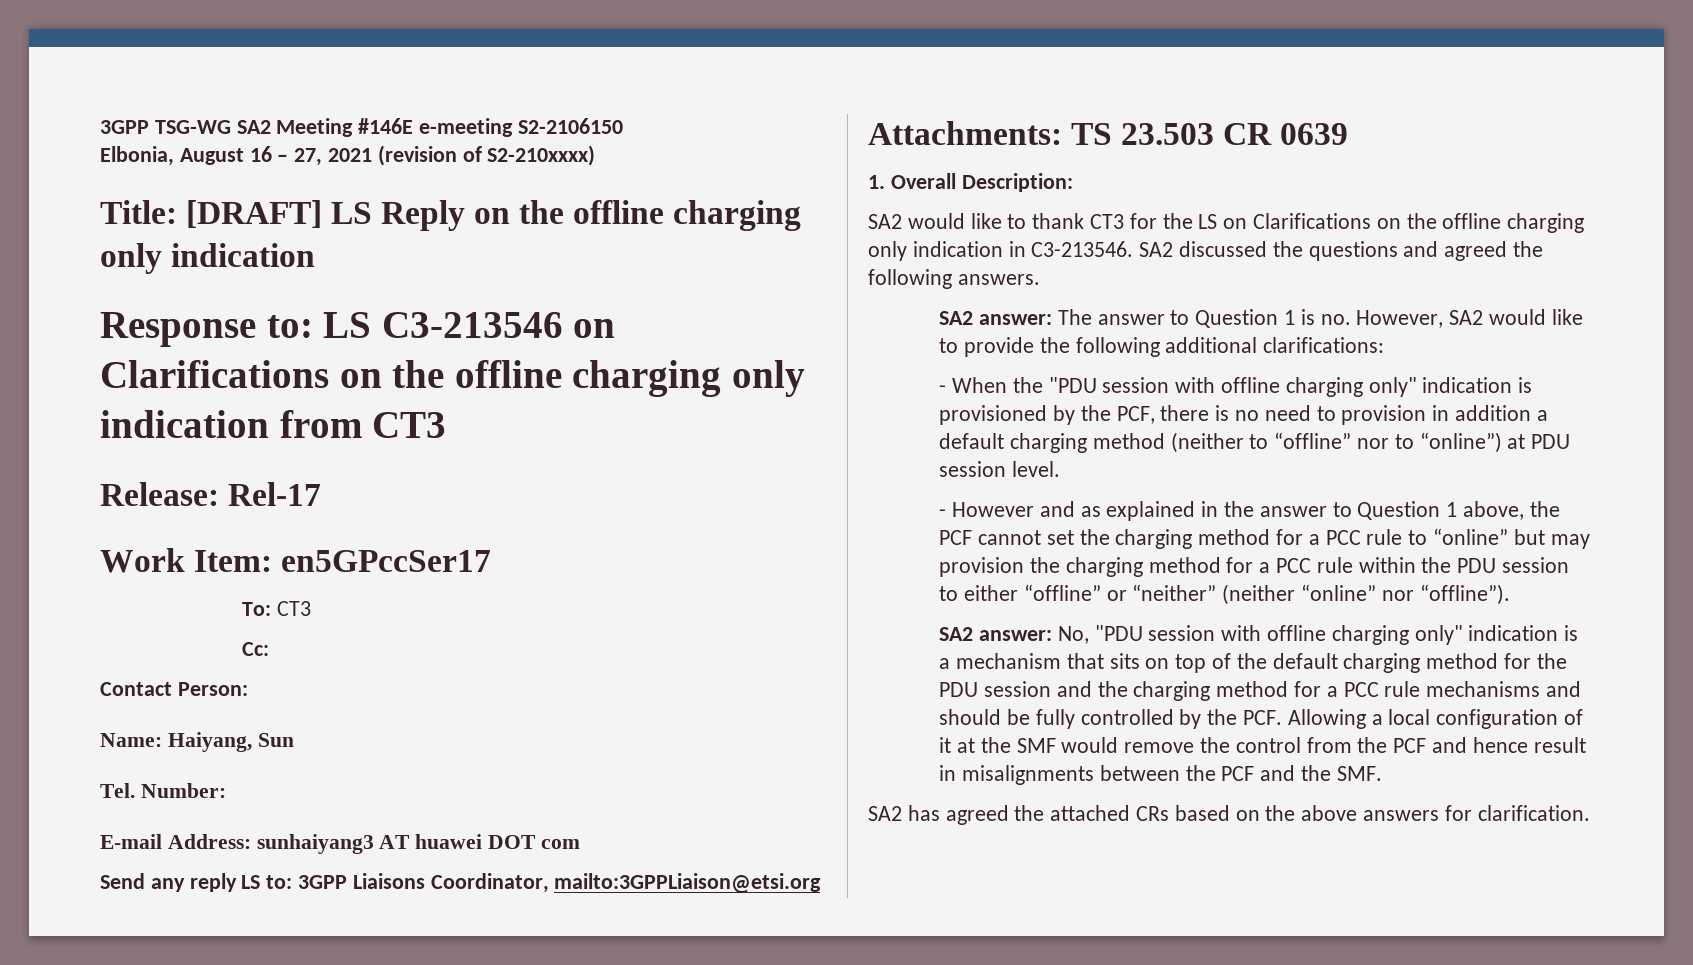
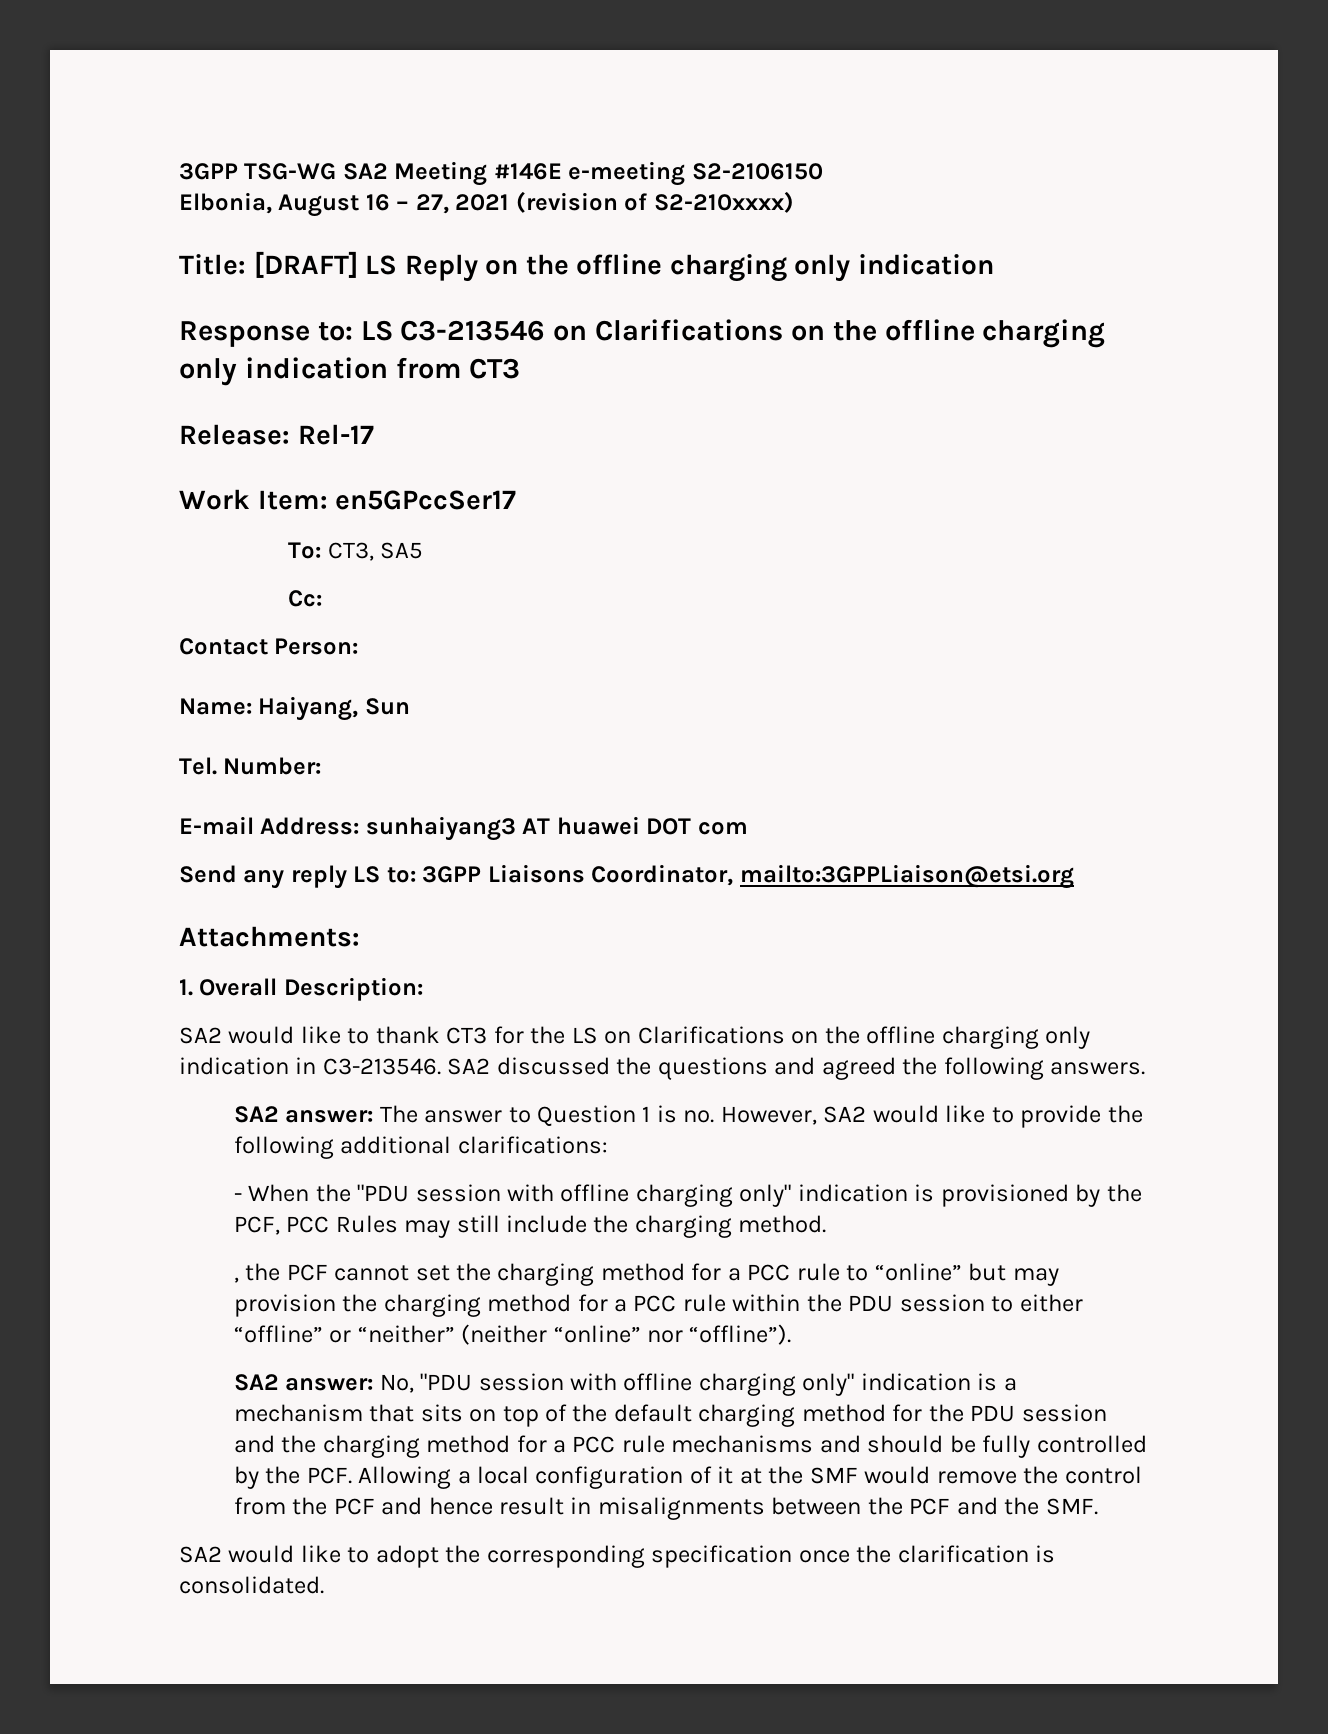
- To: CT3
+ To: CT3, SA5
- Attachments: TS 23.503 CR 0639
+ Attachments:
- - When the "PDU session with offline charging only" indication is provisioned by the PCF, there is no need to provision in addition a default charging method (neither to “offline” nor to “online”) at PDU session level.
- - However and as explained in the answer to Question 1 above, the PCF cannot set the charging method for a PCC rule to “online” but may provision the charging method for a PCC rule within the PDU session to either “offline” or “neither” (neither “online” nor “offline”).
+ - When the "PDU session with offline charging only" indication is provisioned by the PCF, PCC Rules may still include the charging method.
+ , the PCF cannot set the charging method for a PCC rule to “online” but may provision the charging method for a PCC rule within the PDU session to either “offline” or “neither” (neither “online” nor “offline”).
- SA2 has agreed the attached CRs based on the above answers for clarification.
+ SA2 would like to adopt the corresponding specification once the clarification is consolidated.

